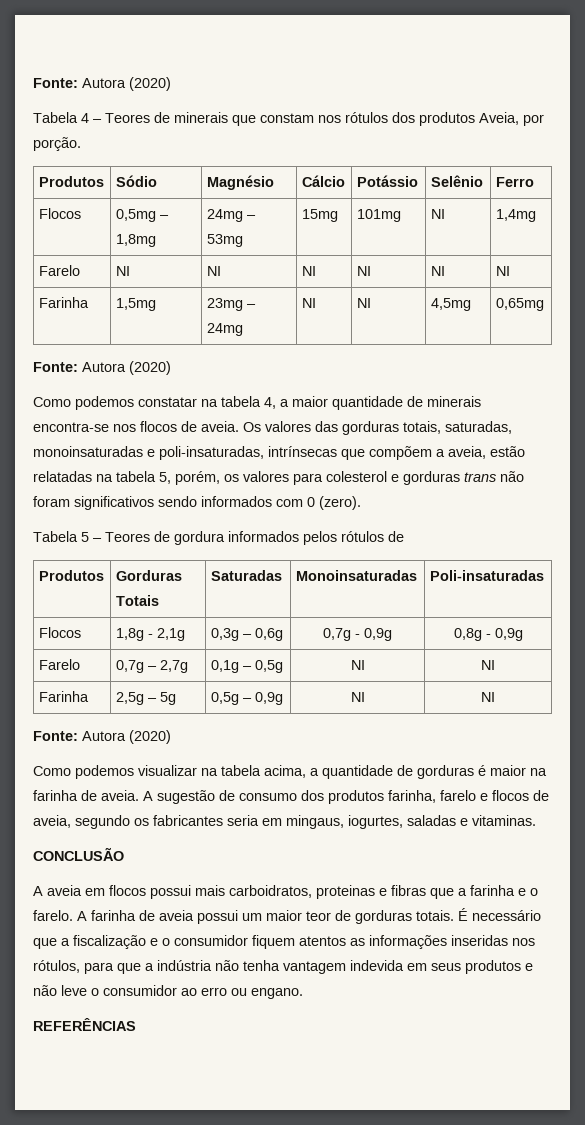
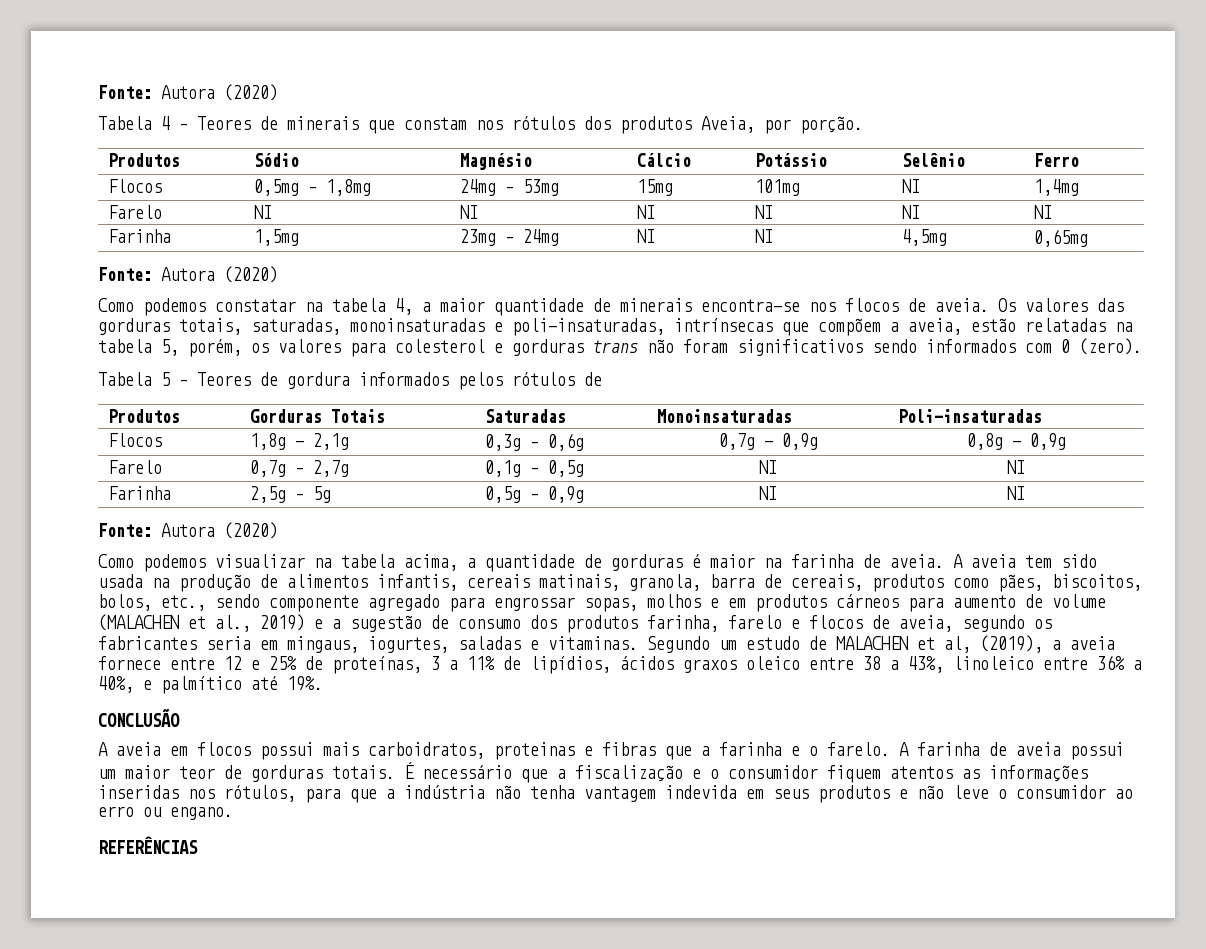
- A sugestão de consumo dos produtos farinha, farelo e flocos de aveia, segundo os fabricantes seria em mingaus, iogurtes, saladas e vitaminas.
+ A aveia tem sido usada na produção de alimentos infantis, cereais matinais, granola, barra de cereais, produtos como pães, biscoitos, bolos, etc., sendo componente agregado para engrossar sopas, molhos e em produtos cárneos para aumento de volume (MALACHEN et al., 2019) e a sugestão de consumo dos produtos farinha, farelo e flocos de aveia, segundo os fabricantes seria em mingaus, iogurtes, saladas e vitaminas. Segundo um estudo de MALACHEN et al, (2019), a aveia fornece entre 12 e 25% de proteínas, 3 a 11% de lipídios, ácidos graxos oleico entre 38 a 43%, linoleico entre 36% a 40%, e palmítico até 19%.

